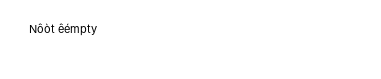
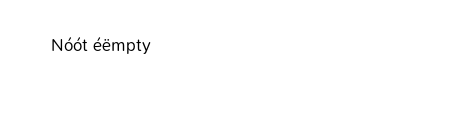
- Nôòt êémpty
+ Nóót éëmpty

